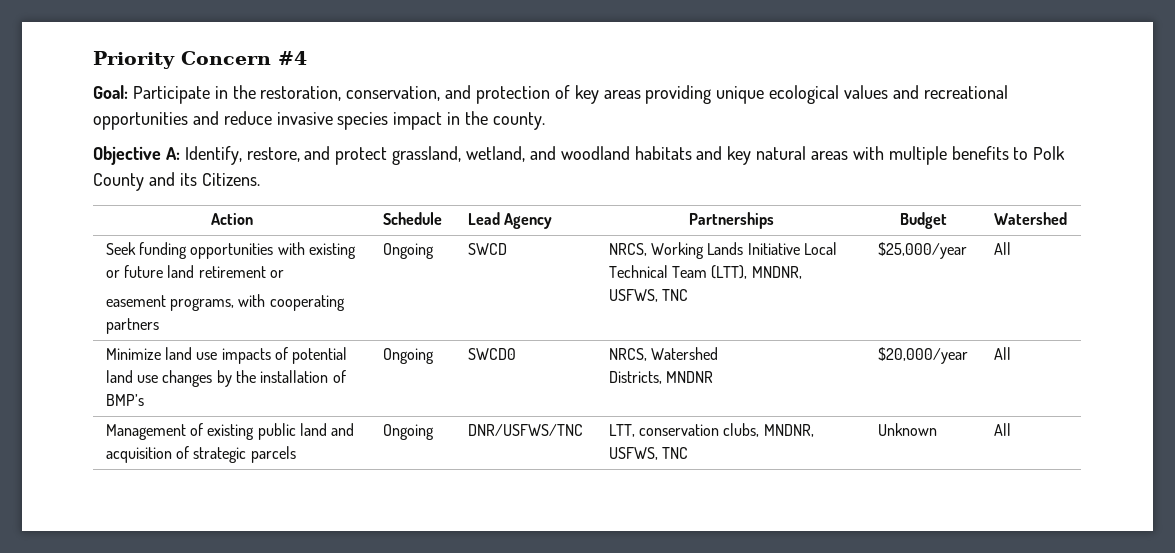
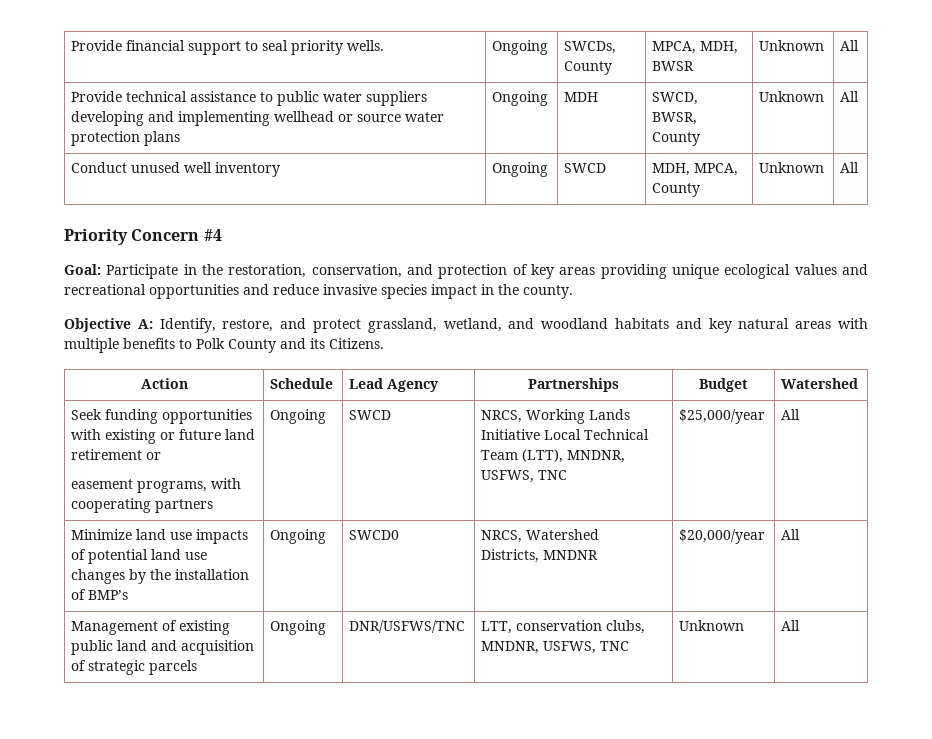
+ Provide financial support to seal priority wells. | Ongoing | SWCDs, County | MPCA, MDH, BWSR | Unknown | All
+ Provide technical assistance to public water suppliers developing and implementing wellhead or source water protection plans | Ongoing | MDH | SWCD, BWSR, County | Unknown | All
+ Conduct unused well inventory | Ongoing | SWCD | MDH, MPCA, County | Unknown | All

